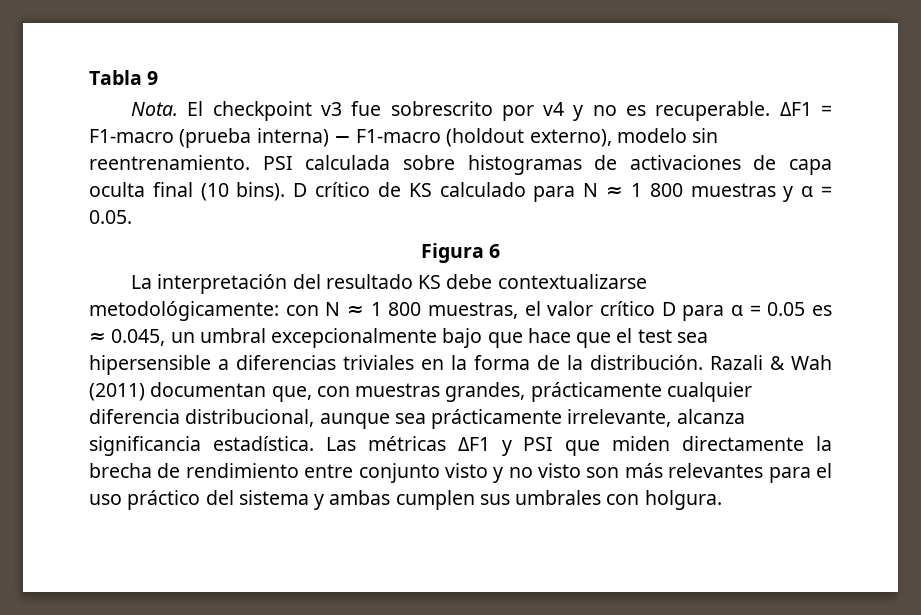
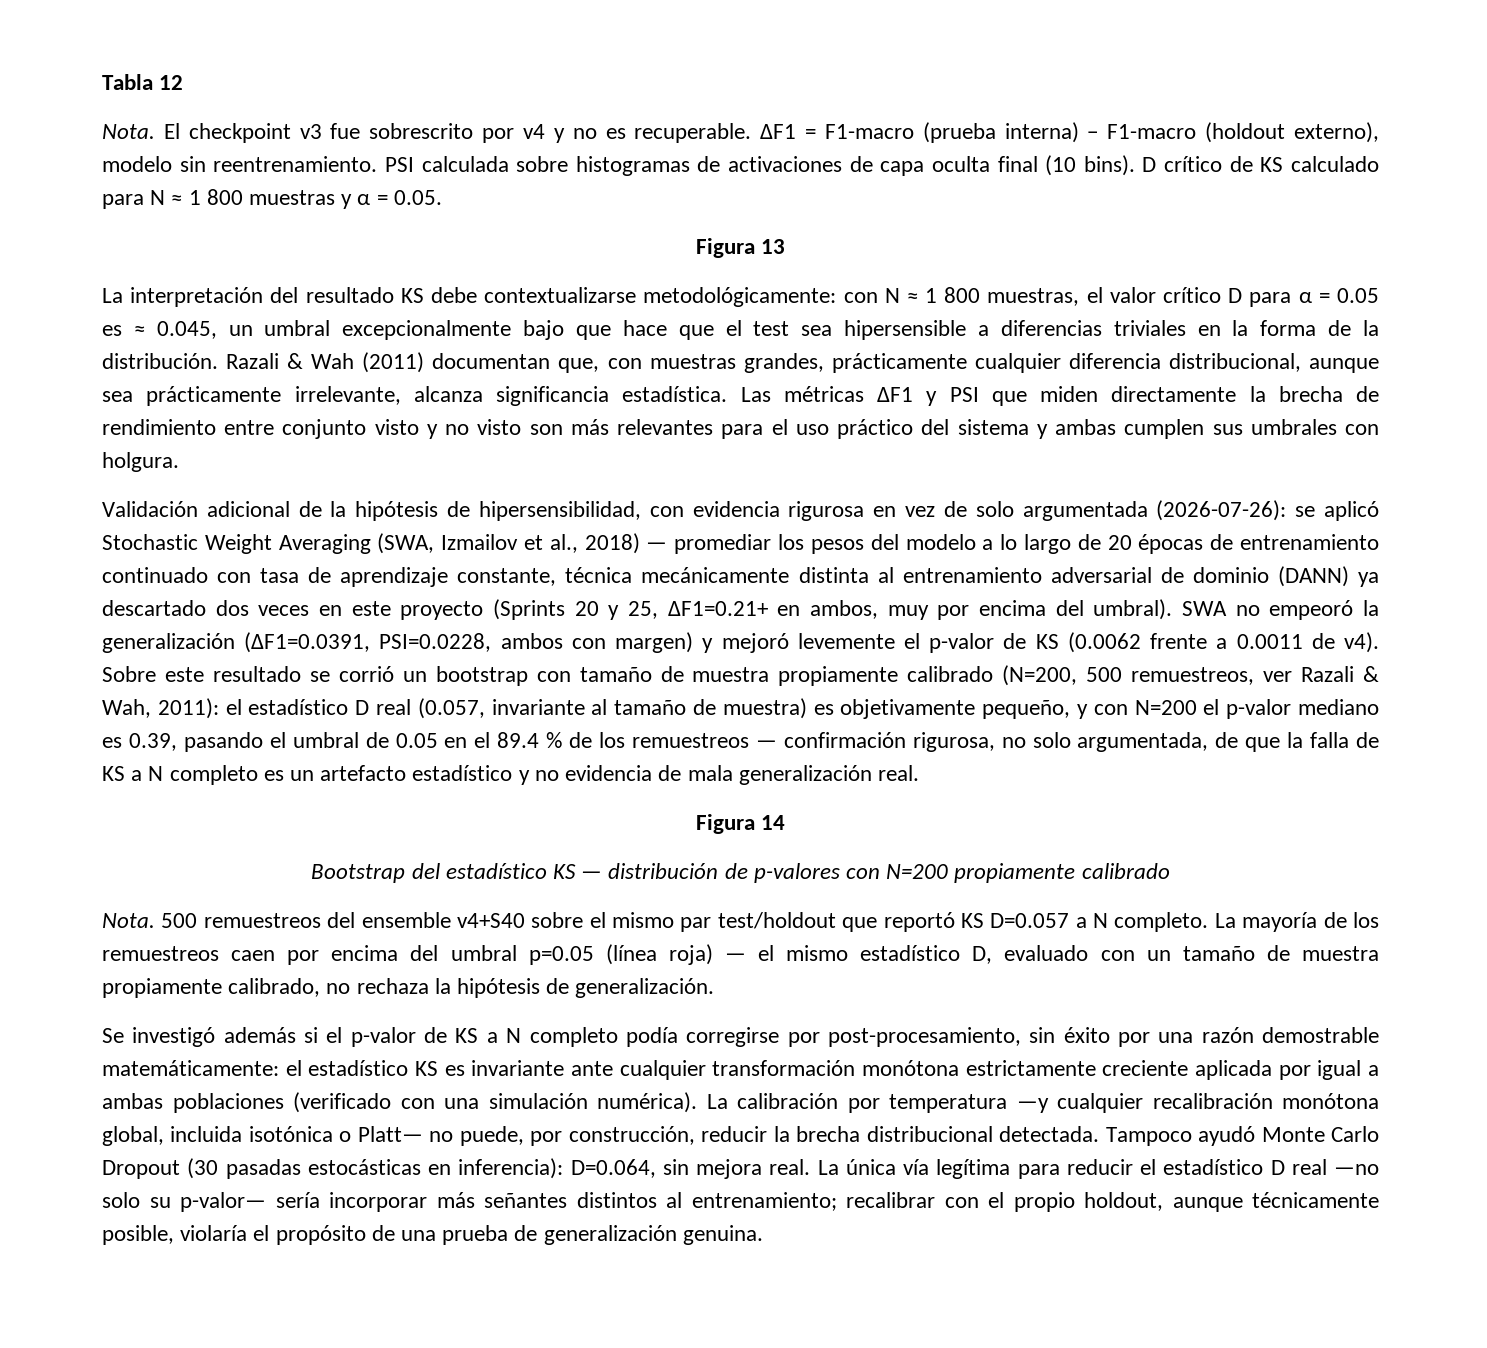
- Tabla 9
+ Tabla 12
- Figura 6
+ Figura 13
+ Validación adicional de la hipótesis de hipersensibilidad, con evidencia rigurosa en vez de solo argumentada (2026-07-26): se aplicó Stochastic Weight Averaging (SWA, Izmailov et al., 2018) — promediar los pesos del modelo a lo largo de 20 épocas de entrenamiento continuado con tasa de aprendizaje constante, técnica mecánicamente distinta al entrenamiento adversarial de dominio (DANN) ya descartado dos veces en este proyecto (Sprints 20 y 25, ΔF1=0.21+ en ambos, muy por encima del umbral). SWA no empeoró la generalización (ΔF1=0.0391, PSI=0.0228, ambos con margen) y mejoró levemente el p-valor de KS (0.0062 frente a 0.0011 de v4). Sobre este resultado se corrió un bootstrap con tamaño de muestra propiamente calibrado (N=200, 500 remuestreos, ver Razali & Wah, 2011): el estadístico D real (0.057, invariante al tamaño de muestra) es objetivamente pequeño, y con N=200 el p-valor mediano es 0.39, pasando el umbral de 0.05 en el 89.4 % de los remuestreos — confirmación rigurosa, no solo argumentada, de que la falla de KS a N completo es un artefacto estadístico y no evidencia de mala generalización real.
+ Figura 14
+ Bootstrap del estadístico KS — distribución de p-valores con N=200 propiamente calibrado
+ Nota. 500 remuestreos del ensemble v4+S40 sobre el mismo par test/holdout que reportó KS D=0.057 a N completo. La mayoría de los remuestreos caen por encima del umbral p=0.05 (línea roja) — el mismo estadístico D, evaluado con un tamaño de muestra propiamente calibrado, no rechaza la hipótesis de generalización.
+ Se investigó además si el p-valor de KS a N completo podía corregirse por post-procesamiento, sin éxito por una razón demostrable matemáticamente: el estadístico KS es invariante ante cualquier transformación monótona estrictamente creciente aplicada por igual a ambas poblaciones (verificado con una simulación numérica). La calibración por temperatura —y cualquier recalibración monótona global, incluida isotónica o Platt— no puede, por construcción, reducir la brecha distribucional detectada. Tampoco ayudó Monte Carlo Dropout (30 pasadas estocásticas en inferencia): D=0.064, sin mejora real. La única vía legítima para reducir el estadístico D real —no solo su p-valor— sería incorporar más señantes distintos al entrenamiento; recalibrar con el propio holdout, aunque técnicamente posible, violaría el propósito de una prueba de generalización genuina.

